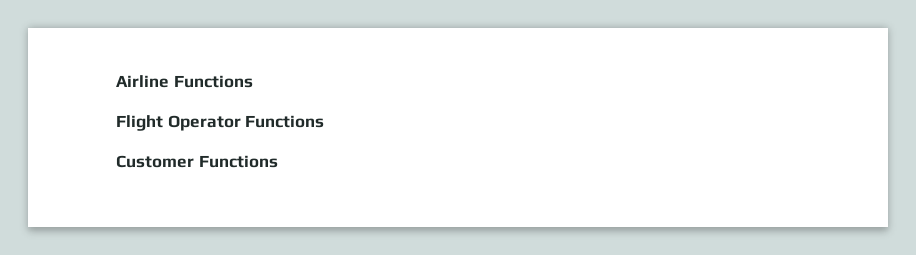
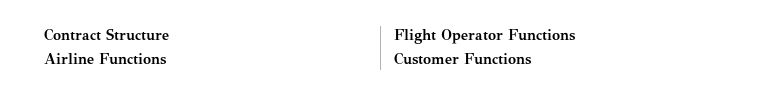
+ Contract Structure

